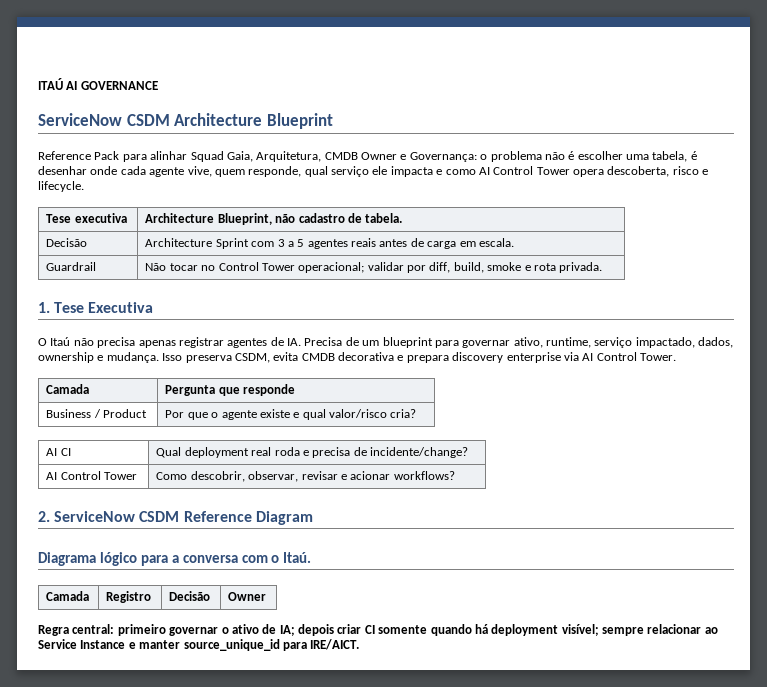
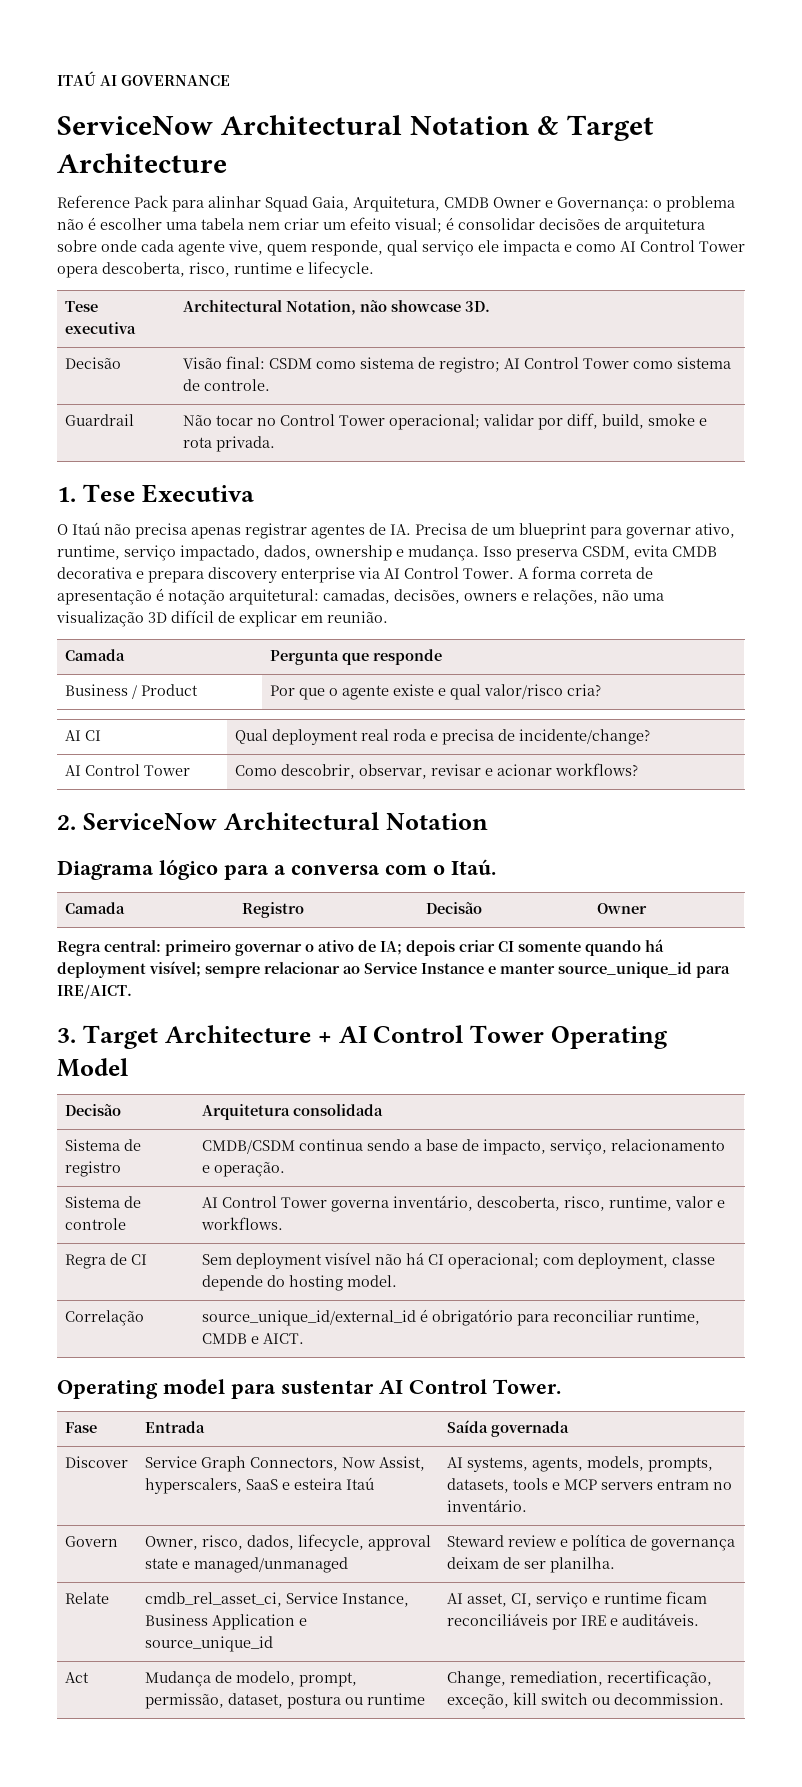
- ServiceNow CSDM Architecture Blueprint
+ ServiceNow Architectural Notation & Target Architecture
- Reference Pack para alinhar Squad Gaia, Arquitetura, CMDB Owner e Governança: o problema não é escolher uma tabela, é desenhar onde cada agente vive, quem responde, qual serviço ele impacta e como AI Control Tower opera descoberta, risco e lifecycle.
+ Reference Pack para alinhar Squad Gaia, Arquitetura, CMDB Owner e Governança: o problema não é escolher uma tabela nem criar um efeito visual; é consolidar decisões de arquitetura sobre onde cada agente vive, quem responde, qual serviço ele impacta e como AI Control Tower opera descoberta, risco, runtime e lifecycle.
- Tese executiva | Architecture Blueprint, não cadastro de tabela.
- Decisão | Architecture Sprint com 3 a 5 agentes reais antes de carga em escala.
+ Tese executiva | Architectural Notation, não showcase 3D.
+ Decisão | Visão final: CSDM como sistema de registro; AI Control Tower como sistema de controle.
+ A forma correta de apresentação é notação arquitetural: camadas, decisões, owners e relações, não uma visualização 3D difícil de explicar em reunião.
- 2. ServiceNow CSDM Reference Diagram
+ 2. ServiceNow Architectural Notation
+ 3. Target Architecture + AI Control Tower Operating Model
+ Decisão | Arquitetura consolidada
+ Sistema de registro | CMDB/CSDM continua sendo a base de impacto, serviço, relacionamento e operação.
+ Sistema de controle | AI Control Tower governa inventário, descoberta, risco, runtime, valor e workflows.
+ Regra de CI | Sem deployment visível não há CI operacional; com deployment, classe depende do hosting model.
+ Correlação | source_unique_id/external_id é obrigatório para reconciliar runtime, CMDB e AICT.
+ Operating model para sustentar AI Control Tower.
+ Fase | Entrada | Saída governada
+ Discover | Service Graph Connectors, Now Assist, hyperscalers, SaaS e esteira Itaú | AI systems, agents, models, prompts, datasets, tools e MCP servers entram no inventário.
+ Govern | Owner, risco, dados, lifecycle, approval state e managed/unmanaged | Steward review e política de governança deixam de ser planilha.
+ Relate | cmdb_rel_asset_ci, Service Instance, Business Application e source_unique_id | AI asset, CI, serviço e runtime ficam reconciliáveis por IRE e auditáveis.
+ Act | Mudança de modelo, prompt, permissão, dataset, postura ou runtime | Change, remediation, recertificação, exceção, kill switch ou decommission.

